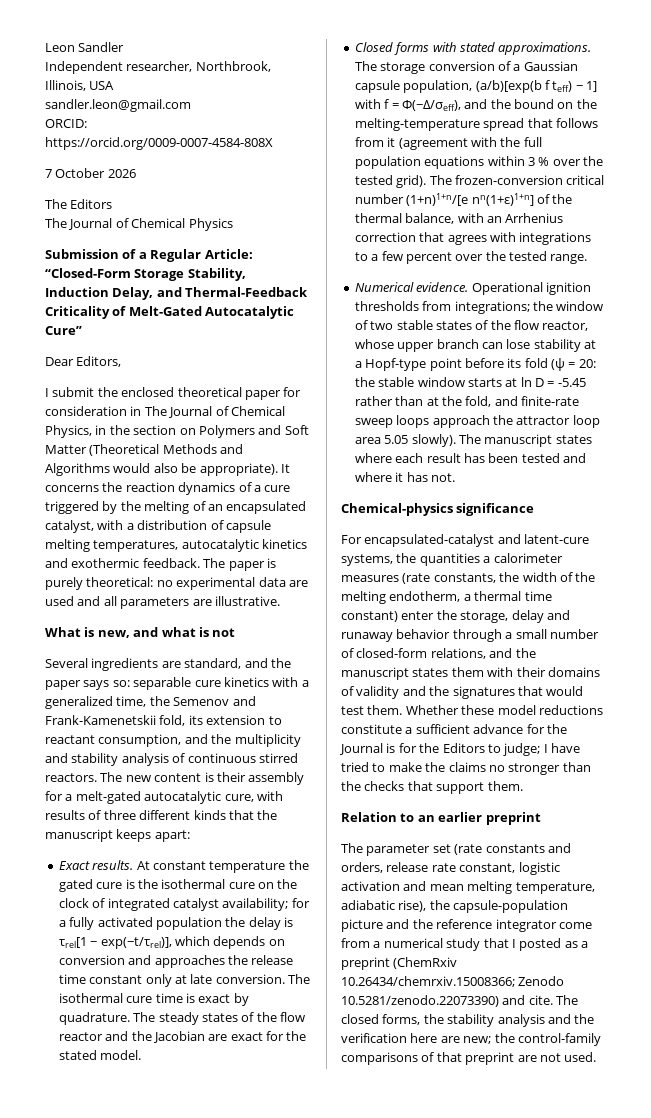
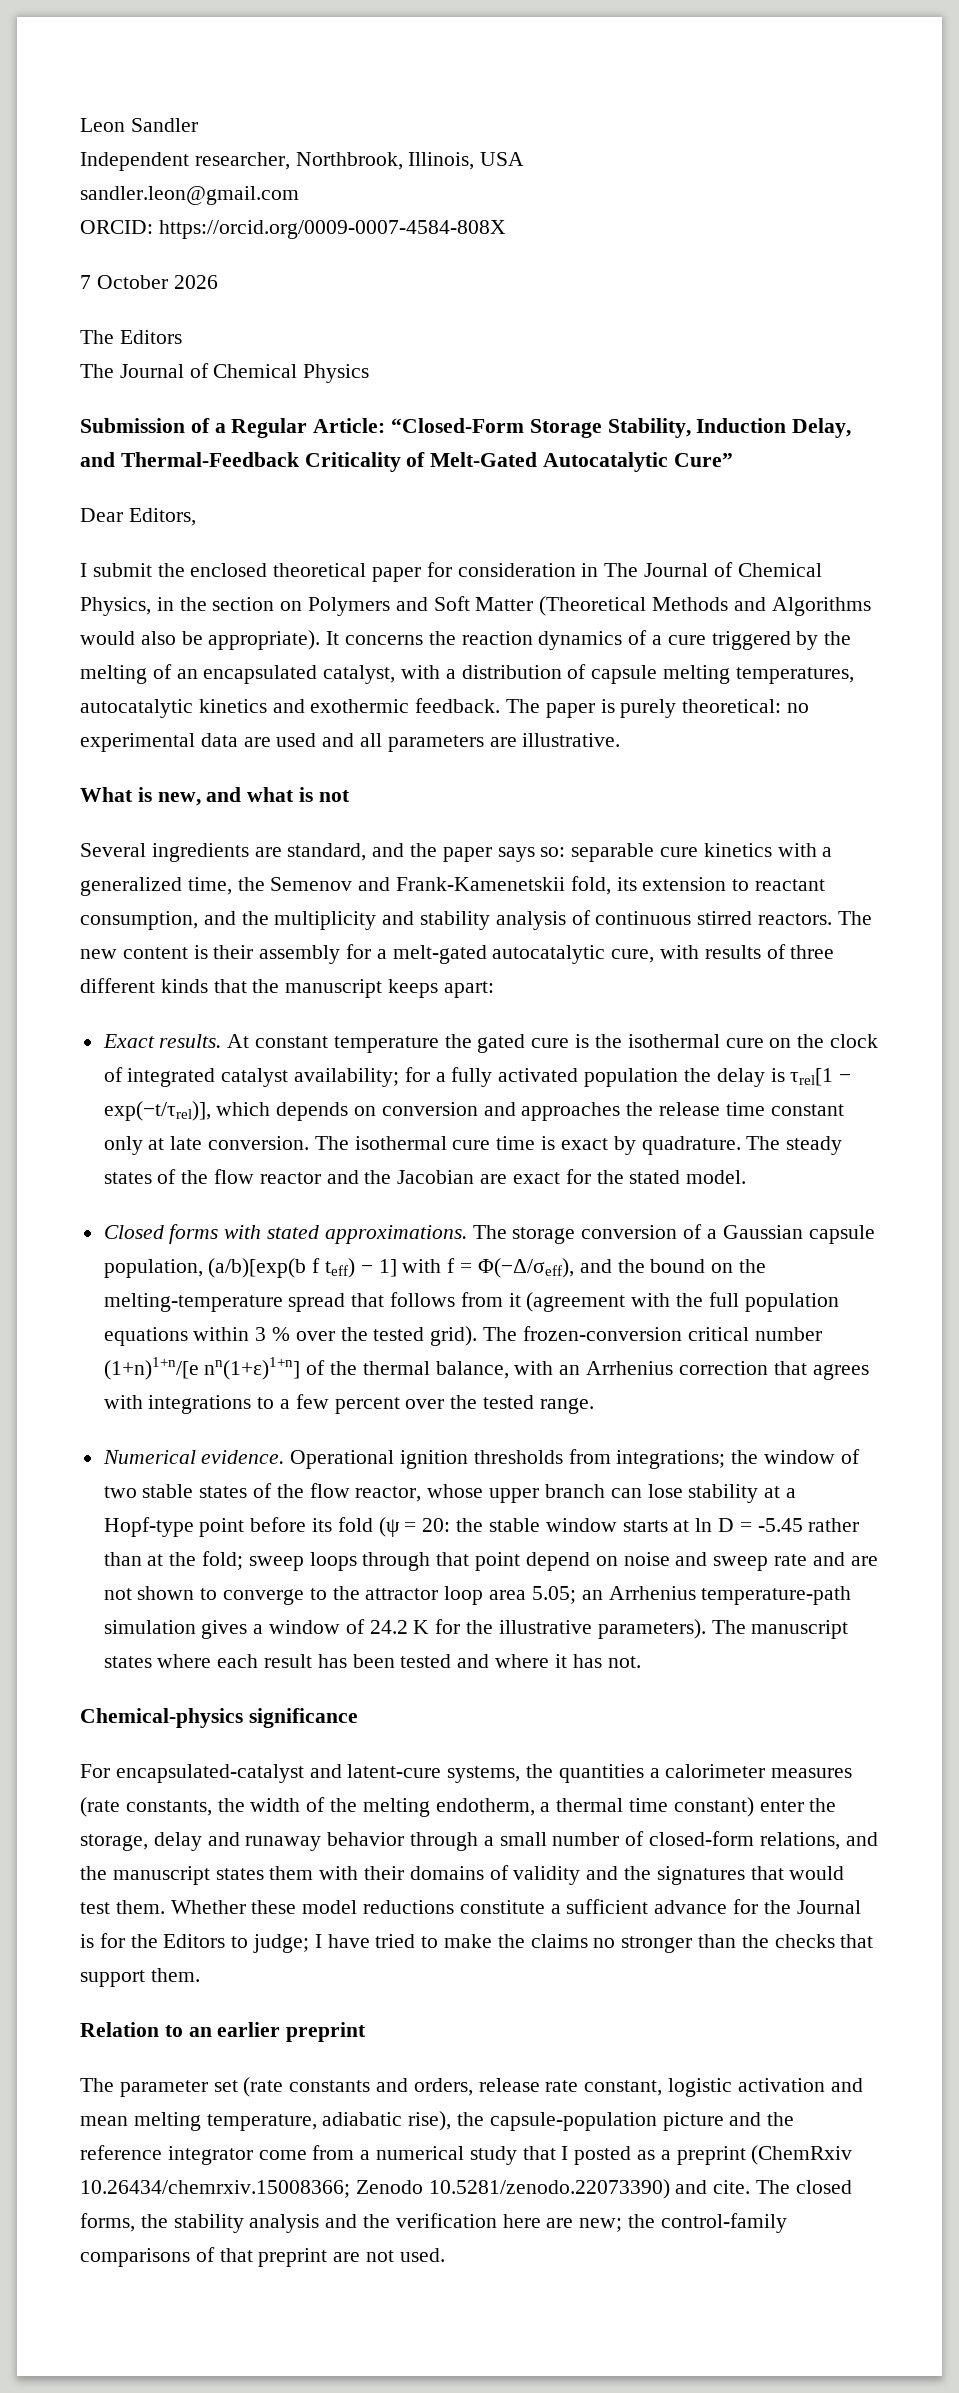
- Operational ignition thresholds from integrations; the window of two stable states of the flow reactor, whose upper branch can lose stability at a Hopf-type point before its fold (ψ = 20: the stable window starts at ln D = -5.45 rather than at the fold, and finite-rate sweep loops approach the attractor loop area 5.05 slowly).
+ Operational ignition thresholds from integrations; the window of two stable states of the flow reactor, whose upper branch can lose stability at a Hopf-type point before its fold (ψ = 20: the stable window starts at ln D = -5.45 rather than at the fold; sweep loops through that point depend on noise and sweep rate and are not shown to converge to the attractor loop area 5.05; an Arrhenius temperature-path simulation gives a window of 24.2 K for the illustrative parameters).

